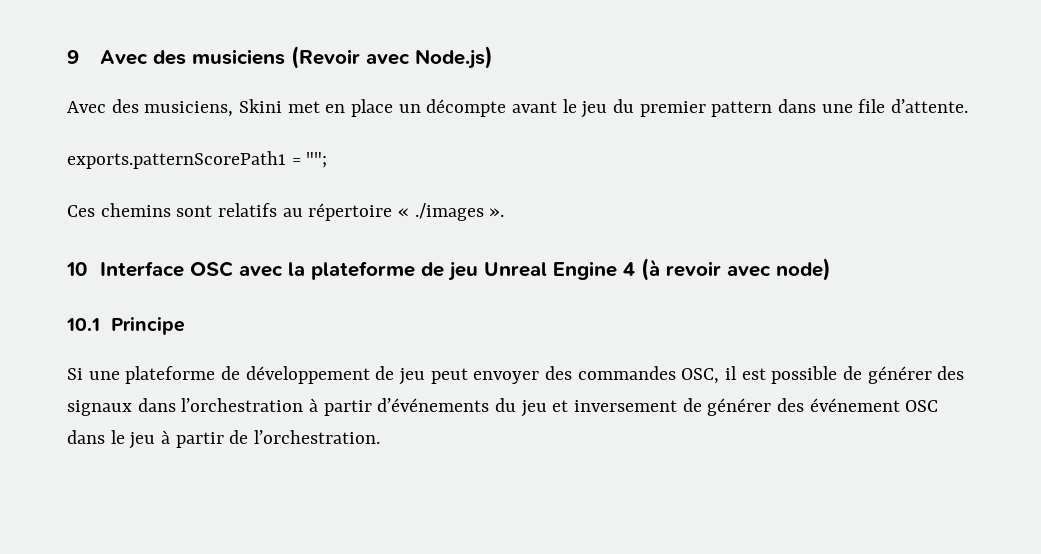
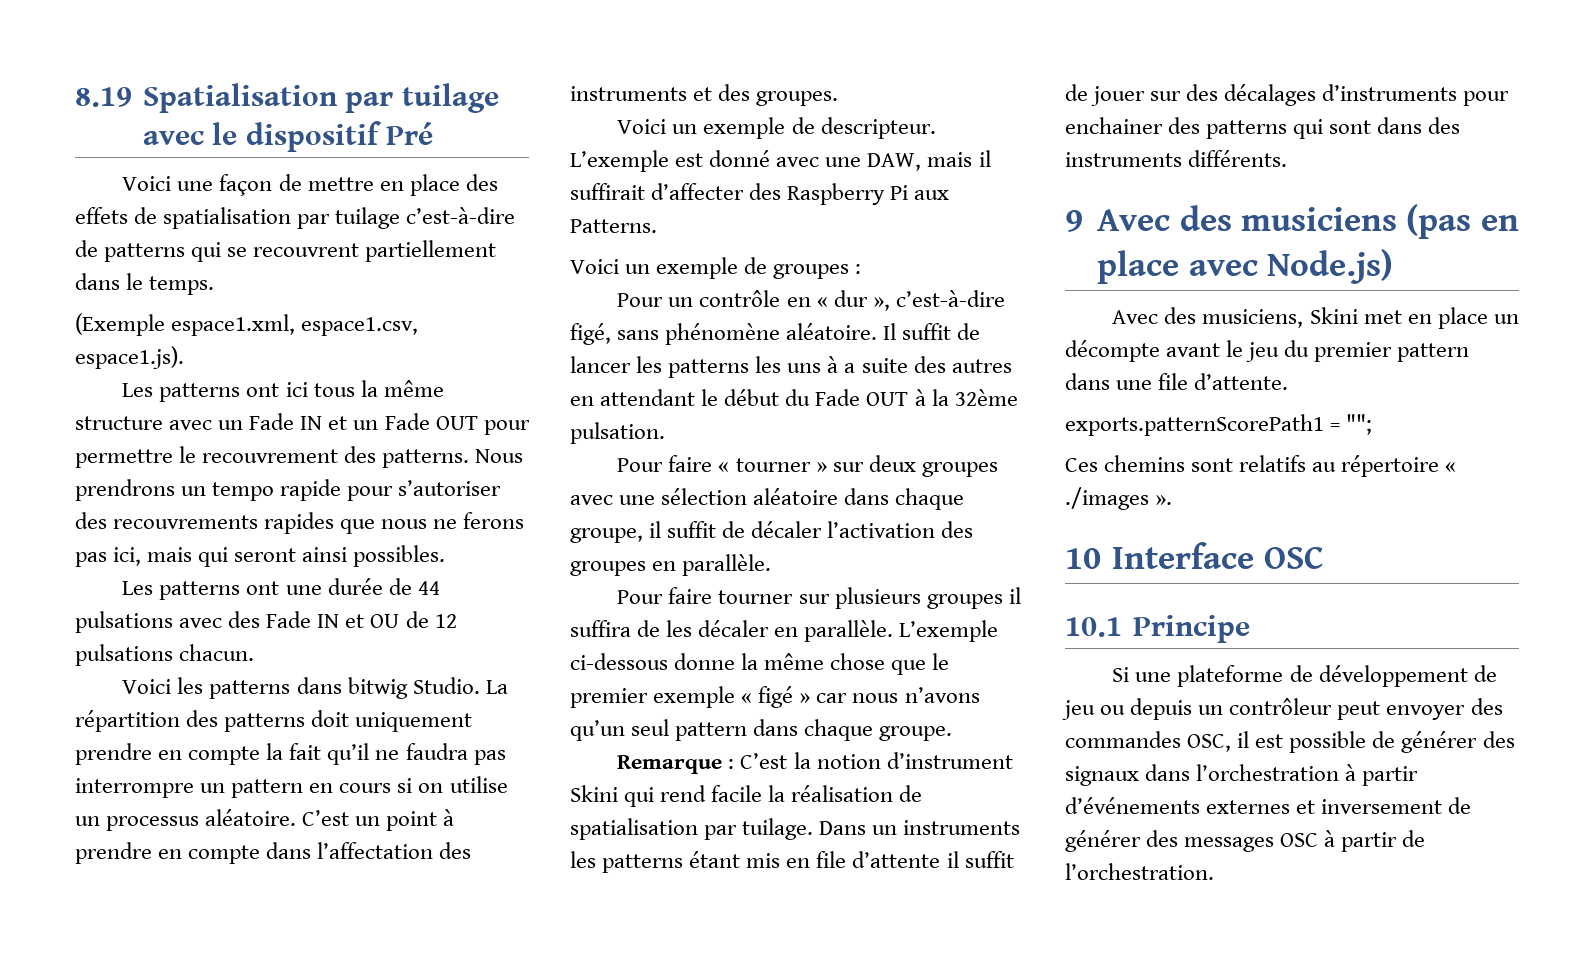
+ 8.19 Spatialisation par tuilage avec le dispositif Pré
+ Voici une façon de mettre en place des effets de spatialisation par tuilage c’est-à-dire de patterns qui se recouvrent partiellement dans le temps.
+ (Exemple espace1.xml, espace1.csv, espace1.js).
+ Les patterns ont ici tous la même structure avec un Fade IN et un Fade OUT pour permettre le recouvrement des patterns. Nous prendrons un tempo rapide pour s’autoriser des recouvrements rapides que nous ne ferons pas ici, mais qui seront ainsi possibles.
+ Les patterns ont une durée de 44 pulsations avec des Fade IN et OU de 12 pulsations chacun.
+ Voici les patterns dans bitwig Studio. La répartition des patterns doit uniquement prendre en compte la fait qu’il ne faudra pas interrompre un pattern en cours si on utilise un processus aléatoire. C’est un point à prendre en compte dans l’affectation des instruments et des groupes.
+ Voici un exemple de descripteur. L’exemple est donné avec une DAW, mais il suffirait d’affecter des Raspberry Pi aux Patterns.
+ Voici un exemple de groupes :
+ Pour un contrôle en « dur », c’est-à-dire figé, sans phénomène aléatoire. Il suffit de lancer les patterns les uns à a suite des autres en attendant le début du Fade OUT à la 32ème pulsation.
+ Pour faire « tourner » sur deux groupes avec une sélection aléatoire dans chaque groupe, il suffit de décaler l’activation des groupes en parallèle.
+ Pour faire tourner sur plusieurs groupes il suffira de les décaler en parallèle. L’exemple ci-dessous donne la même chose que le premier exemple « figé » car nous n’avons qu’un seul pattern dans chaque groupe.
+ Remarque : C’est la notion d’instrument Skini qui rend facile la réalisation de spatialisation par tuilage. Dans un instruments les patterns étant mis en file d’attente il suffit de jouer sur des décalages d’instruments pour enchainer des patterns qui sont dans des instruments différents.
- 9 Avec des musiciens (Revoir avec Node.js)
+ 9 Avec des musiciens (pas en place avec Node.js)
- 10 Interface OSC avec la plateforme de jeu Unreal Engine 4 (à revoir avec node)
+ 10 Interface OSC
- Si une plateforme de développement de jeu peut envoyer des commandes OSC, il est possible de générer des signaux dans l’orchestration à partir d’événements du jeu et inversement de générer des événement OSC dans le jeu à partir de l’orchestration.
+ Si une plateforme de développement de jeu ou depuis un contrôleur peut envoyer des commandes OSC, il est possible de générer des signaux dans l’orchestration à partir d’événements externes et inversement de générer des messages OSC à partir de l’orchestration.

